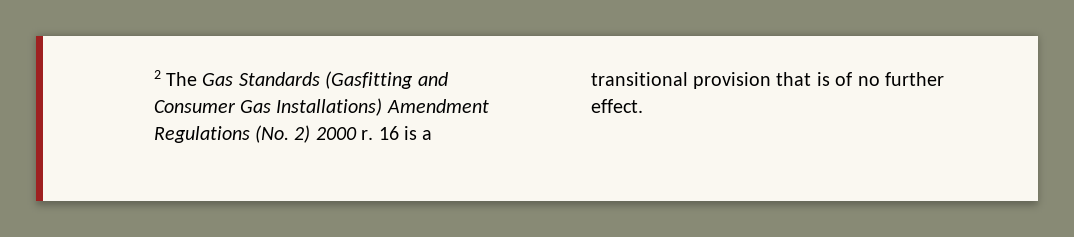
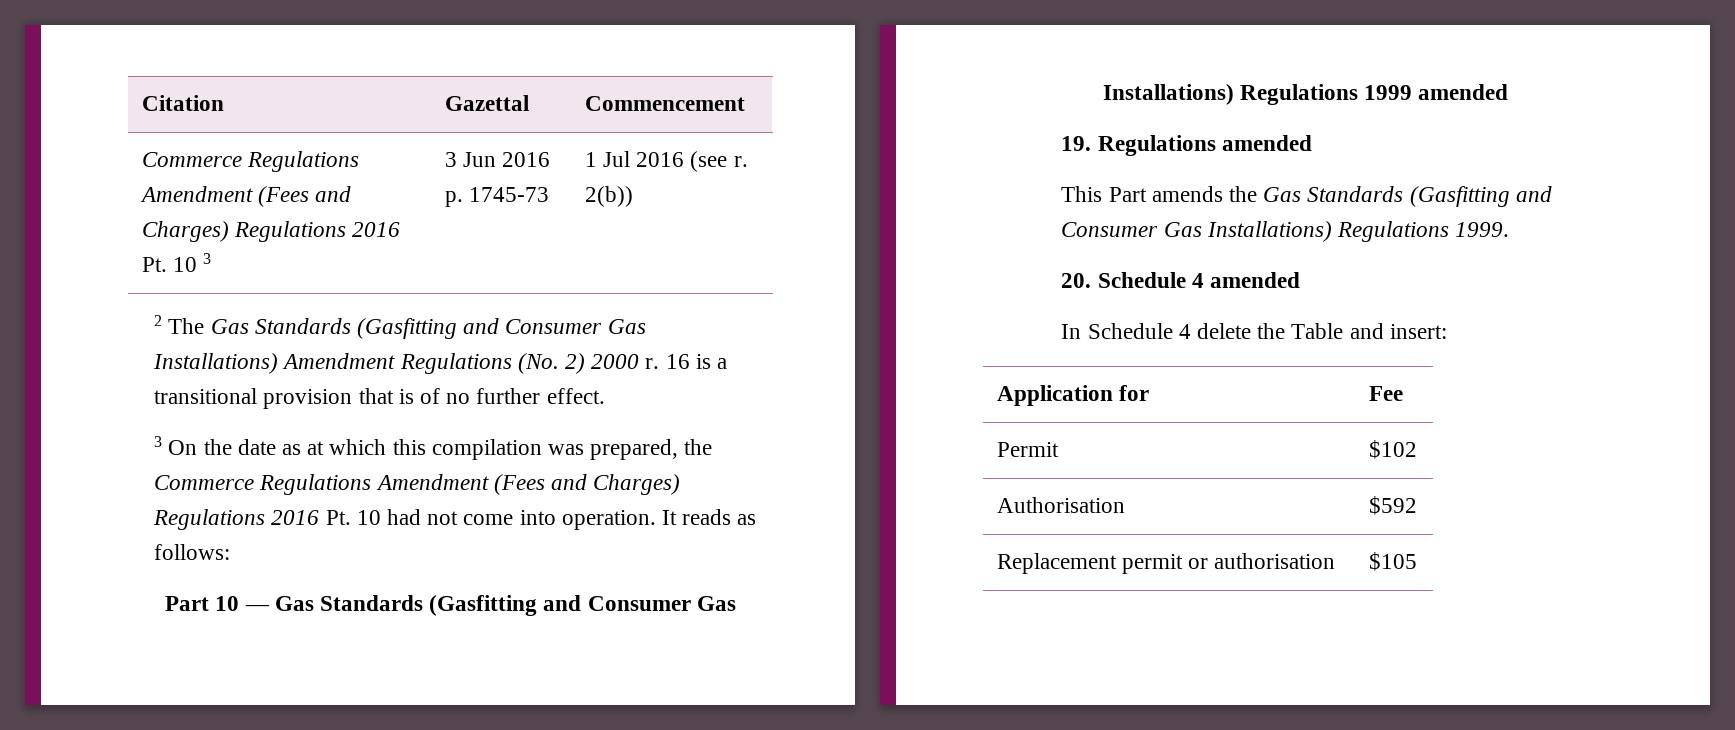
+ Citation | Gazettal | Commencement
+ Commerce Regulations Amendment (Fees and Charges) Regulations 2016 Pt. 10 3 | 3 Jun 2016 p. 1745-73 | 1 Jul 2016 (see r. 2(b))
+ 3 On the date as at which this compilation was prepared, the Commerce Regulations Amendment (Fees and Charges) Regulations 2016 Pt. 10 had not come into operation. It reads as follows:
+ Part 10 — Gas Standards (Gasfitting and Consumer Gas Installations) Regulations 1999 amended
+ 19. Regulations amended
+ This Part amends the Gas Standards (Gasfitting and Consumer Gas Installations) Regulations 1999.
+ 20. Schedule 4 amended
+ In Schedule 4 delete the Table and insert:
+ Application for | Fee
+ Permit | $102
+ Authorisation | $592
+ Replacement permit or authorisation | $105

